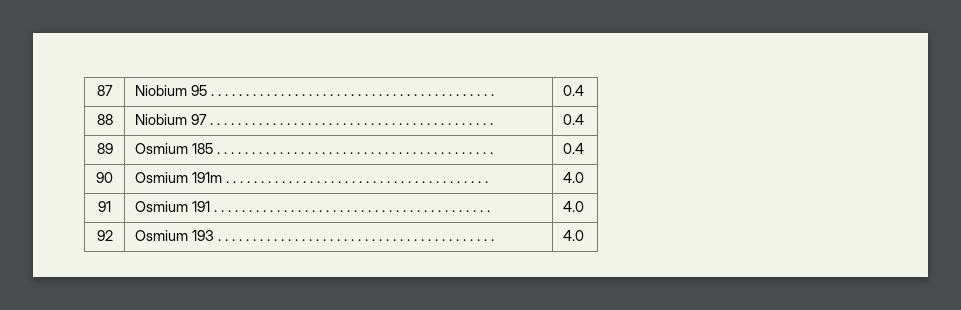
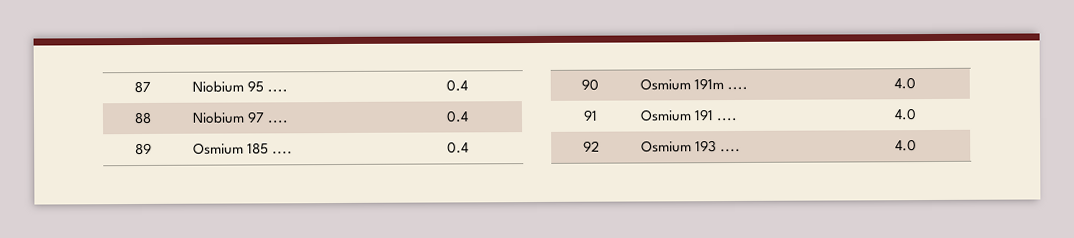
- Niobium 95 . . . . . . . . . . . . . . . . . . . . . . . . . . . . . . . . . . . . . . . . . | 0.4
- 88 | Niobium 97 . . . . . . . . . . . . . . . . . . . . . . . . . . . . . . . . . . . . . . . . . | 0.4
- 89 | Osmium 185 . . . . . . . . . . . . . . . . . . . . . . . . . . . . . . . . . . . . . . . . | 0.4
- 90 | Osmium 191m . . . . . . . . . . . . . . . . . . . . . . . . . . . . . . . . . . . . . . | 4.0
- 91 | Osmium 191 . . . . . . . . . . . . . . . . . . . . . . . . . . . . . . . . . . . . . . . . | 4.0
- 92 | Osmium 193 . . . . . . . . . . . . . . . . . . . . . . . . . . . . . . . . . . . . . . . . | 4.0
+ Niobium 95 .... | 0.4
+ 88 | Niobium 97 .... | 0.4
+ 89 | Osmium 185 .... | 0.4
+ 90 | Osmium 191m .... | 4.0
+ 91 | Osmium 191 .... | 4.0
+ 92 | Osmium 193 .... | 4.0

